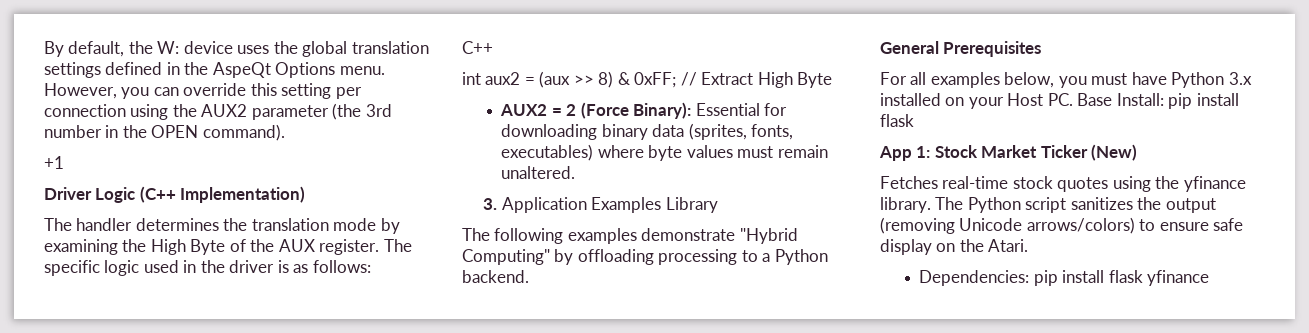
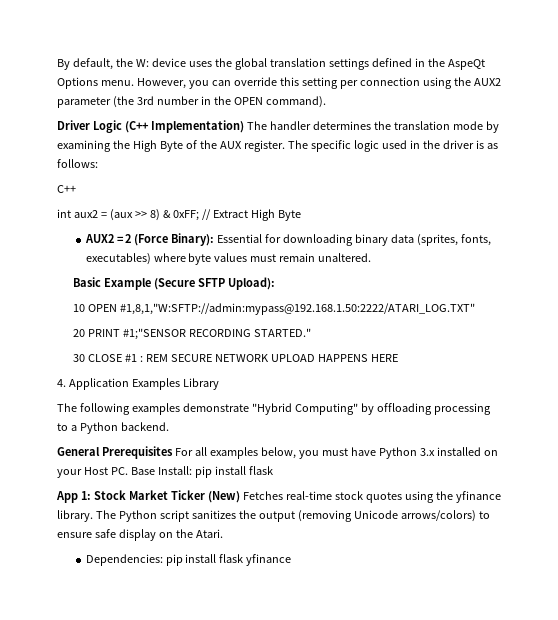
- +1
- Driver Logic (C++ Implementation)
- The handler determines the translation mode by examining the High Byte of the AUX register.
+ Driver Logic (C++ Implementation) The handler determines the translation mode by examining the High Byte of the AUX register.
- 3. Application Examples Library
+ Basic Example (Secure SFTP Upload):
+ 10 OPEN #1,8,1,"W:SFTP://admin:mypass@192.168.1.50:2222/ATARI_LOG.TXT"
+ 20 PRINT #1;"SENSOR RECORDING STARTED."
+ 30 CLOSE #1 : REM SECURE NETWORK UPLOAD HAPPENS HERE
+ 4. Application Examples Library
- General Prerequisites
- For all examples below, you must have Python 3.x installed on your Host PC. Base Install: pip install flask
+ General Prerequisites For all examples below, you must have Python 3.x installed on your Host PC. Base Install: pip install flask
- App 1: Stock Market Ticker (New)
- Fetches real-time stock quotes using the yfinance library.
+ App 1: Stock Market Ticker (New) Fetches real-time stock quotes using the yfinance library.

